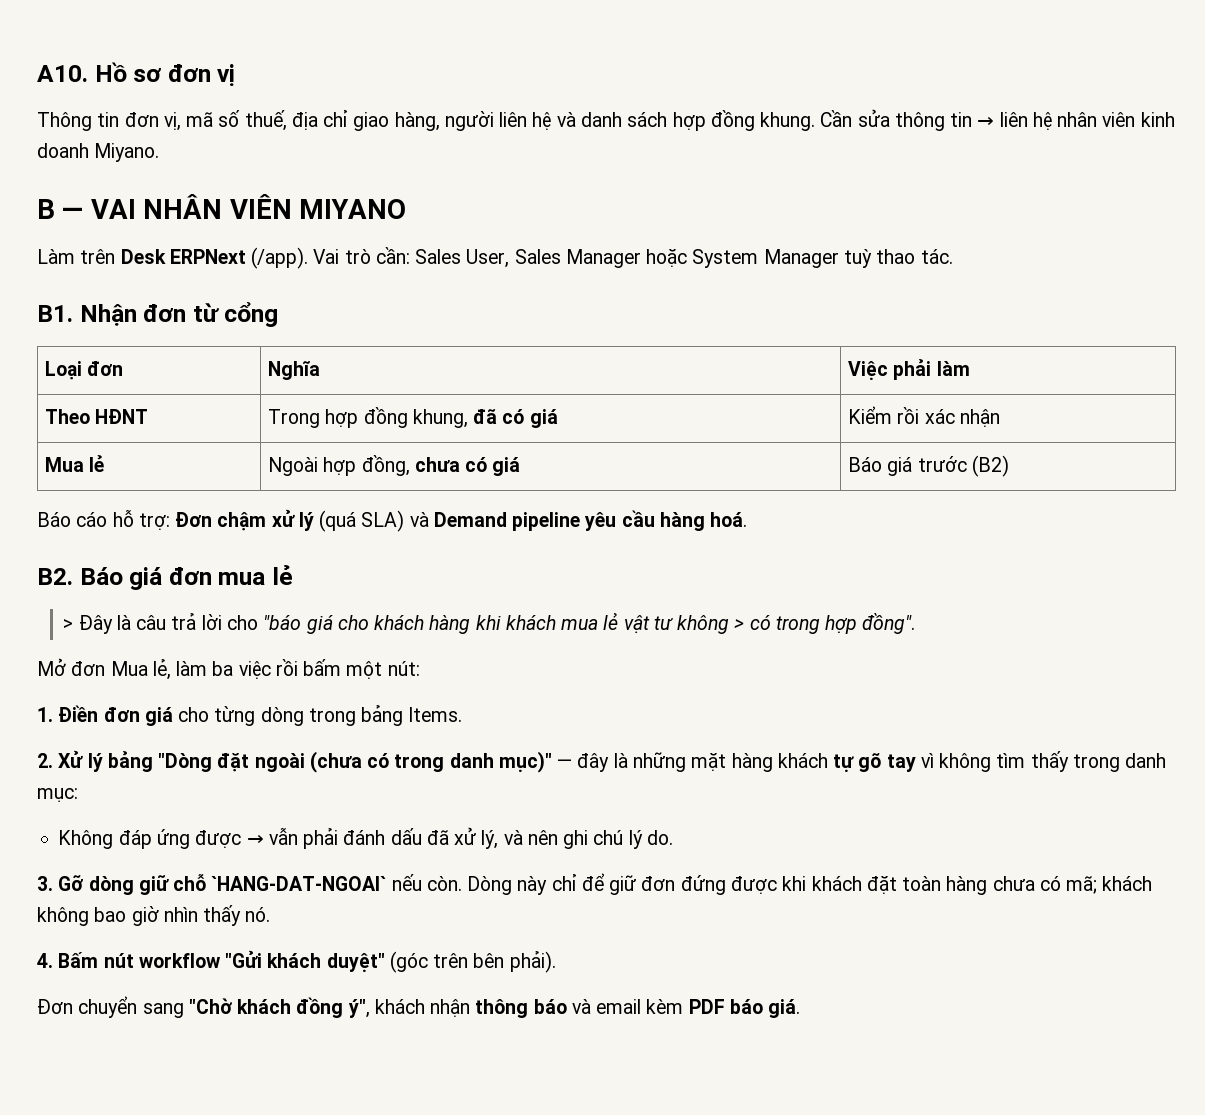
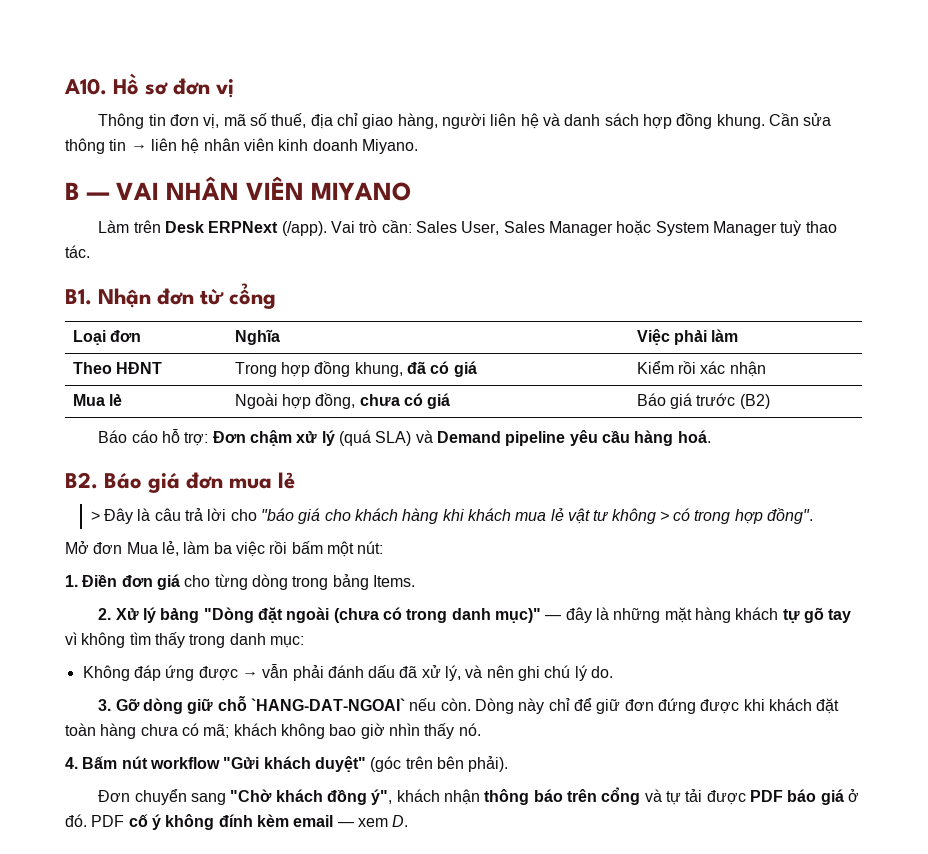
- Đơn chuyển sang "Chờ khách đồng ý", khách nhận thông báo và email kèm PDF báo giá.
+ Đơn chuyển sang "Chờ khách đồng ý", khách nhận thông báo trên cổng và tự tải được PDF báo giá ở đó. PDF cố ý không đính kèm email — xem D.

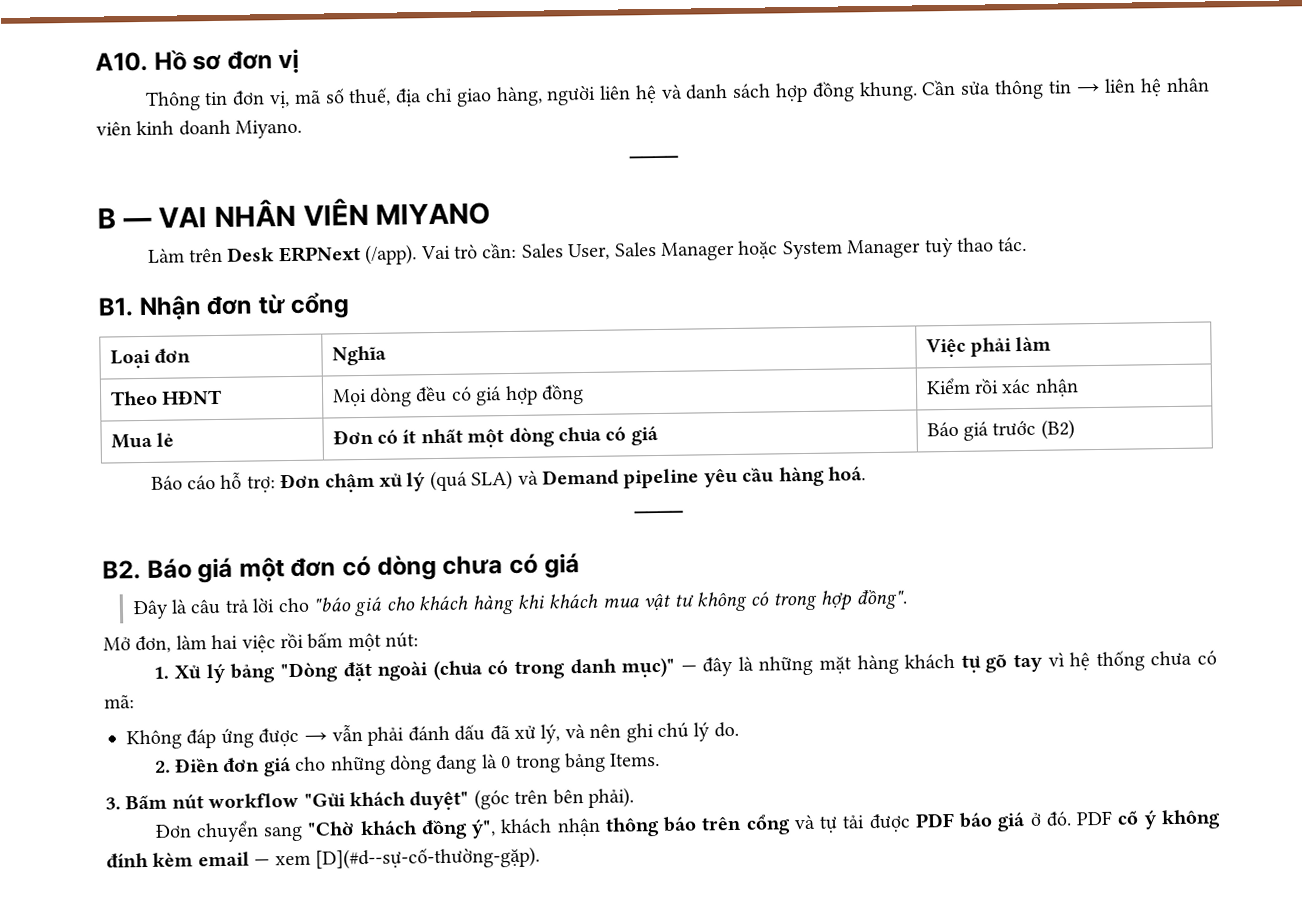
  Cần sửa thông tin → liên hệ nhân viên kinh doanh Miyano.
+ ────
- Theo HĐNT | Trong hợp đồng khung, đã có giá | Kiểm rồi xác nhận
+ Theo HĐNT | Mọi dòng đều có giá hợp đồng | Kiểm rồi xác nhận
- Mua lẻ | Ngoài hợp đồng, chưa có giá | Báo giá trước (B2)
+ Mua lẻ | Đơn có ít nhất một dòng chưa có giá | Báo giá trước (B2)
  Báo cáo hỗ trợ: Đơn chậm xử lý (quá SLA) và Demand pipeline yêu cầu hàng hoá.
+ ────
- B2. Báo giá đơn mua lẻ
- > Đây là câu trả lời cho "báo giá cho khách hàng khi khách mua lẻ vật tư không > có trong hợp đồng".
+ B2. Báo giá một đơn có dòng chưa có giá
+ Đây là câu trả lời cho "báo giá cho khách hàng khi khách mua vật tư không có trong hợp đồng".
- Mở đơn Mua lẻ, làm ba việc rồi bấm một nút:
+ Mở đơn, làm hai việc rồi bấm một nút:
- 1. Điền đơn giá cho từng dòng trong bảng Items.
- 2. Xử lý bảng "Dòng đặt ngoài (chưa có trong danh mục)" — đây là những mặt hàng khách tự gõ tay vì không tìm thấy trong danh mục:
+ 1. Xử lý bảng "Dòng đặt ngoài (chưa có trong danh mục)" — đây là những mặt hàng khách tự gõ tay vì hệ thống chưa có mã:
- 3. Gỡ dòng giữ chỗ `HANG-DAT-NGOAI` nếu còn. Dòng này chỉ để giữ đơn đứng được khi khách đặt toàn hàng chưa có mã; khách không bao giờ nhìn thấy nó.
- 4. Bấm nút workflow "Gửi khách duyệt" (góc trên bên phải).
+ 2. Điền đơn giá cho những dòng đang là 0 trong bảng Items.
+ 3. Bấm nút workflow "Gửi khách duyệt" (góc trên bên phải).
- PDF cố ý không đính kèm email — xem D.
+ PDF cố ý không đính kèm email — xem [D](#d--sự-cố-thường-gặp).

